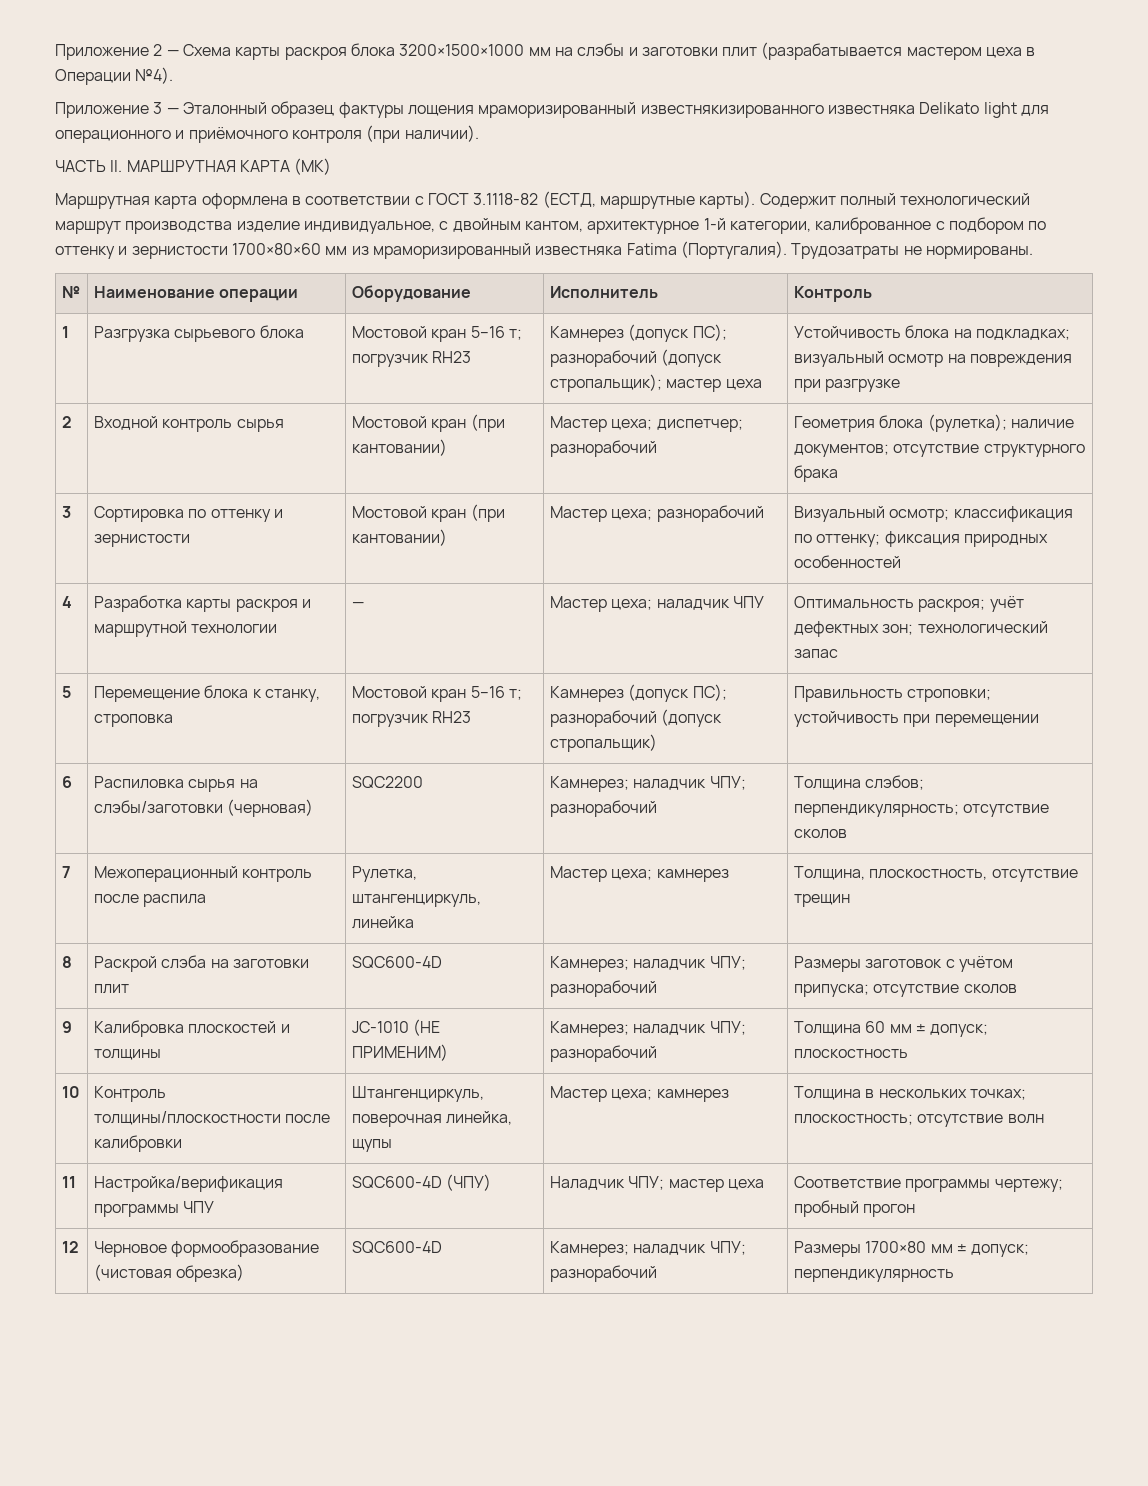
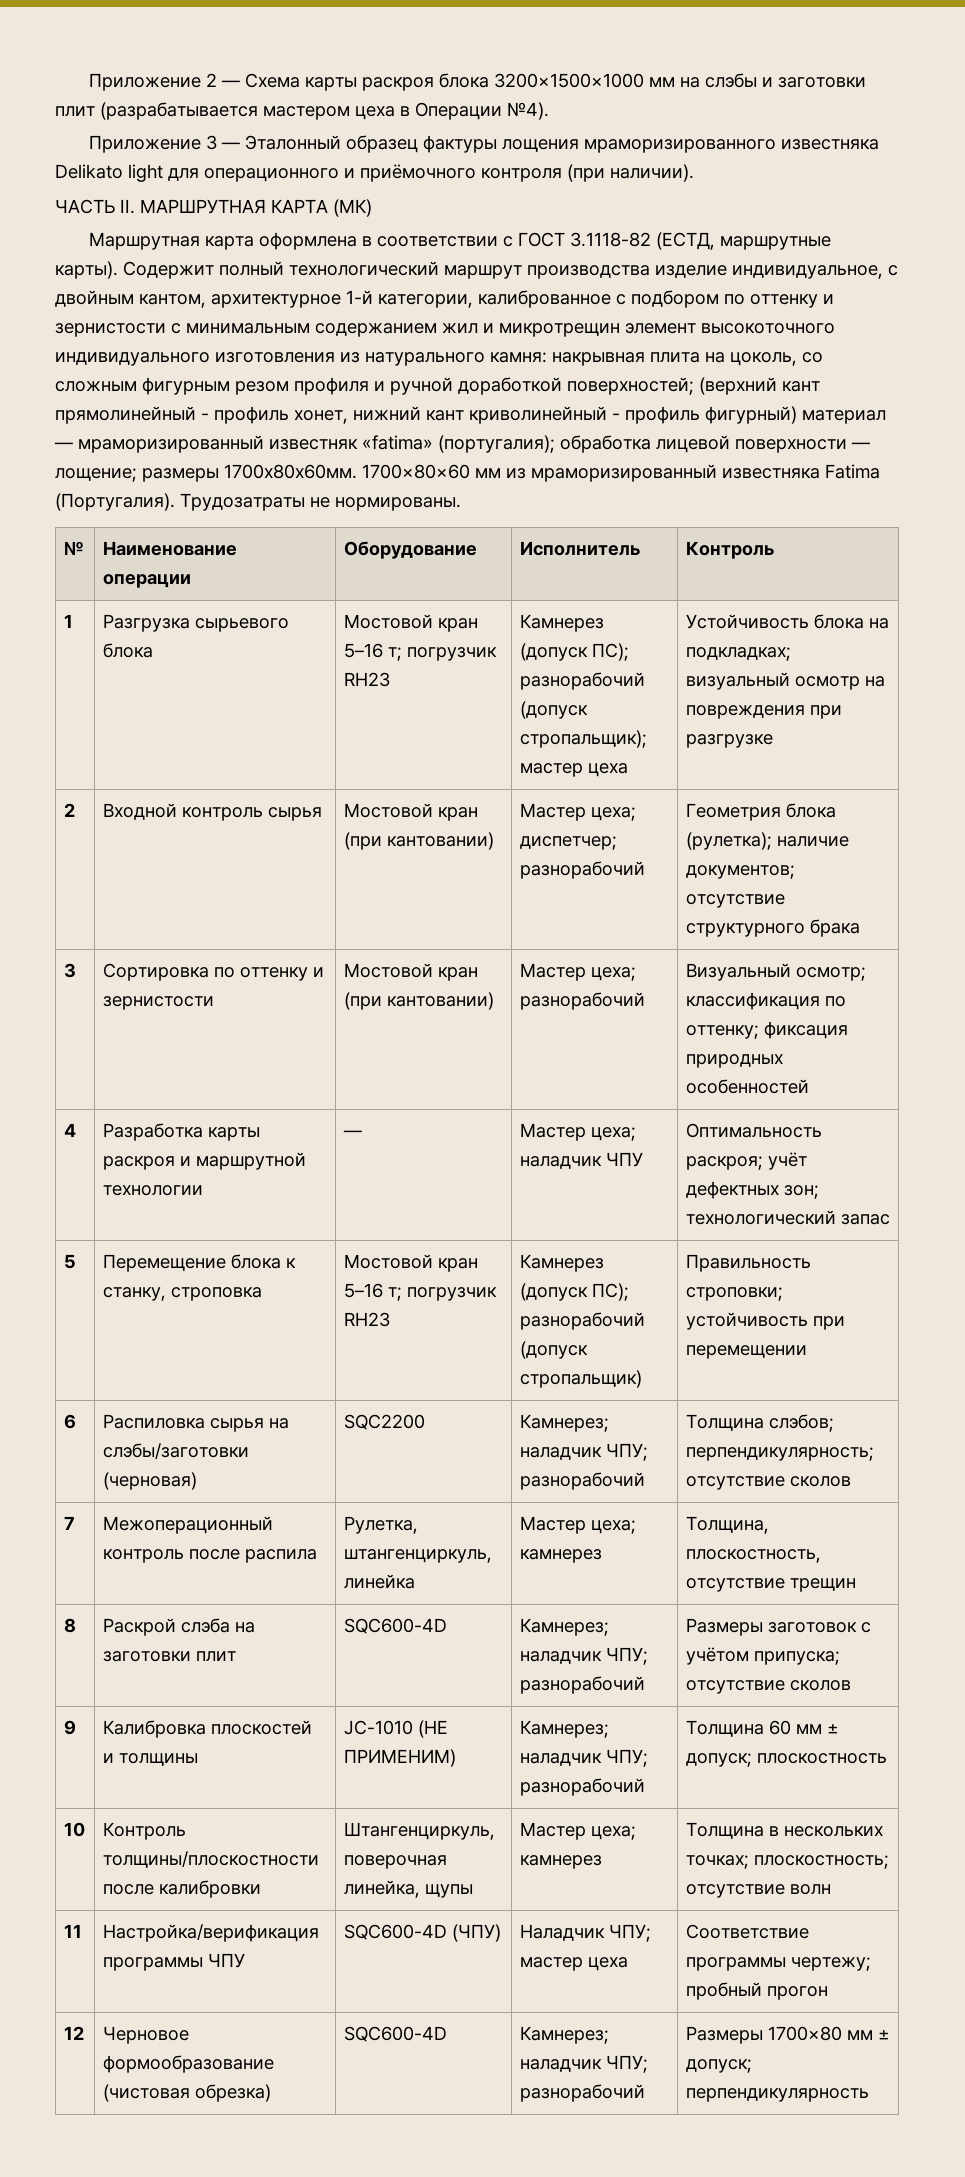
- Приложение 3 — Эталонный образец фактуры лощения мраморизированный известнякизированного известняка Delikato light для операционного и приёмочного контроля (при наличии).
+ Приложение 3 — Эталонный образец фактуры лощения мраморизированного известняка Delikato light для операционного и приёмочного контроля (при наличии).
- Содержит полный технологический маршрут производства изделие индивидуальное, с двойным кантом, архитектурное 1-й категории, калиброванное с подбором по оттенку и зернистости 1700×80×60 мм из мраморизированный известняка Fatima (Португалия).
+ Содержит полный технологический маршрут производства изделие индивидуальное, с двойным кантом, архитектурное 1-й категории, калиброванное с подбором по оттенку и зернистости с минимальным содержанием жил и микротрещин элемент высокоточного индивидуального изготовления из натурального камня: накрывная плита на цоколь, со сложным фигурным резом профиля и ручной доработкой поверхностей; (верхний кант прямолинейный - профиль хонет, нижний кант криволинейный - профиль фигурный) материал — мраморизированный известняк «fatima» (португалия); обработка лицевой поверхности — лощение; размеры 1700х80х60мм. 1700×80×60 мм из мраморизированный известняка Fatima (Португалия).

